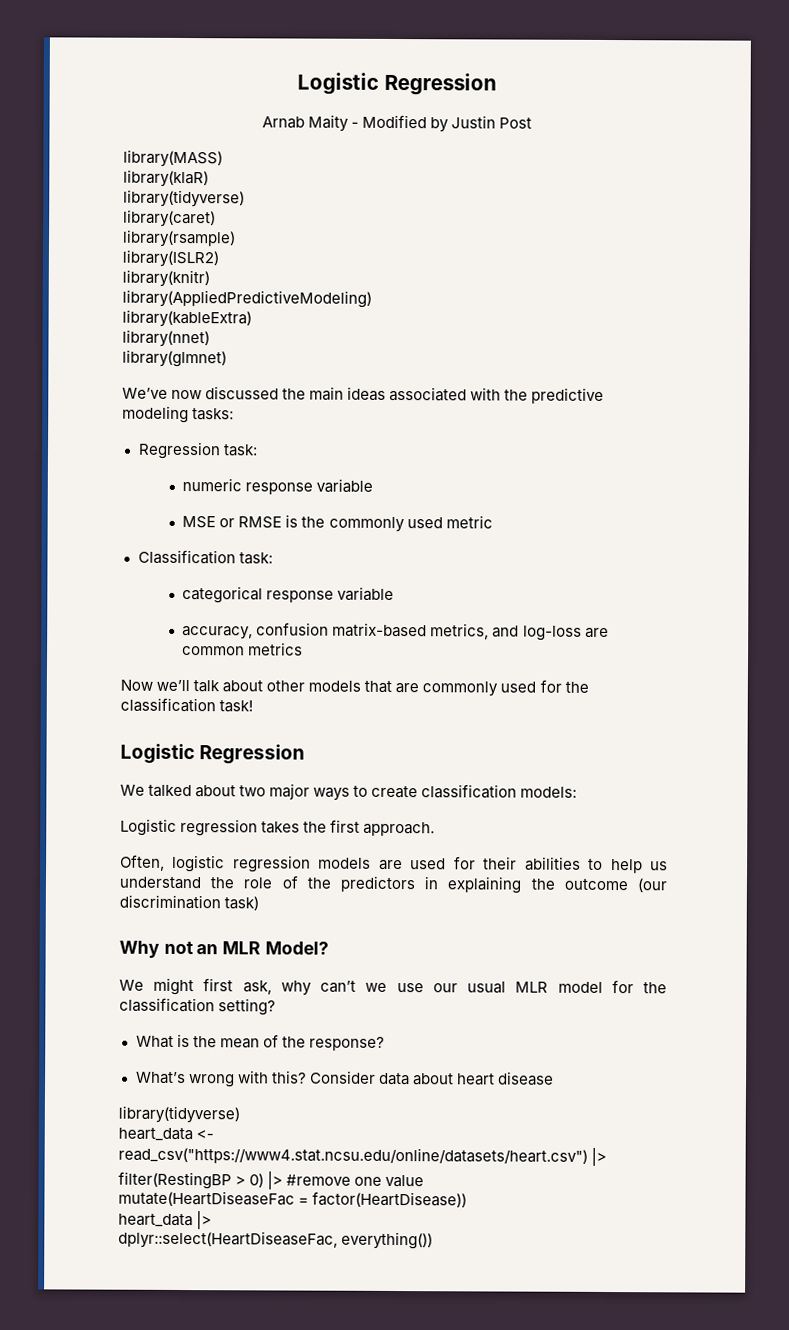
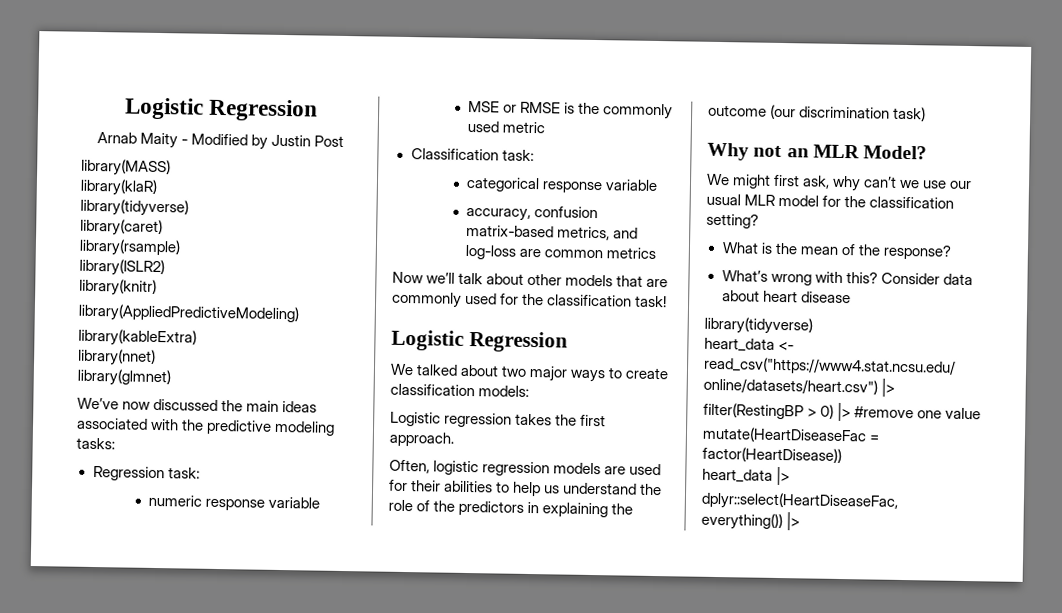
- dplyr::select(HeartDiseaseFac, everything())
+ dplyr::select(HeartDiseaseFac, everything()) |>

